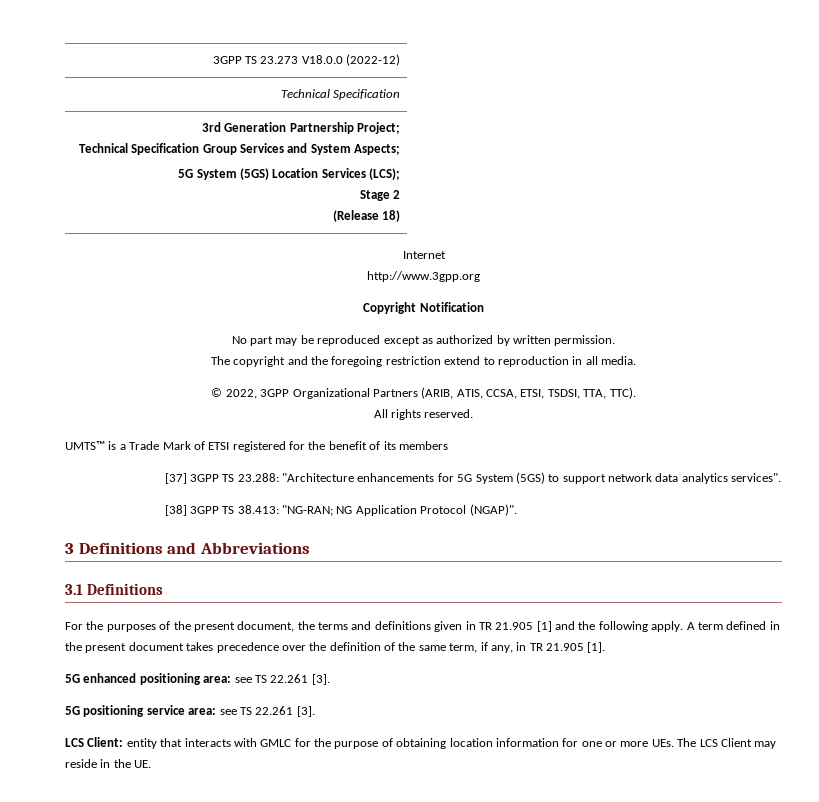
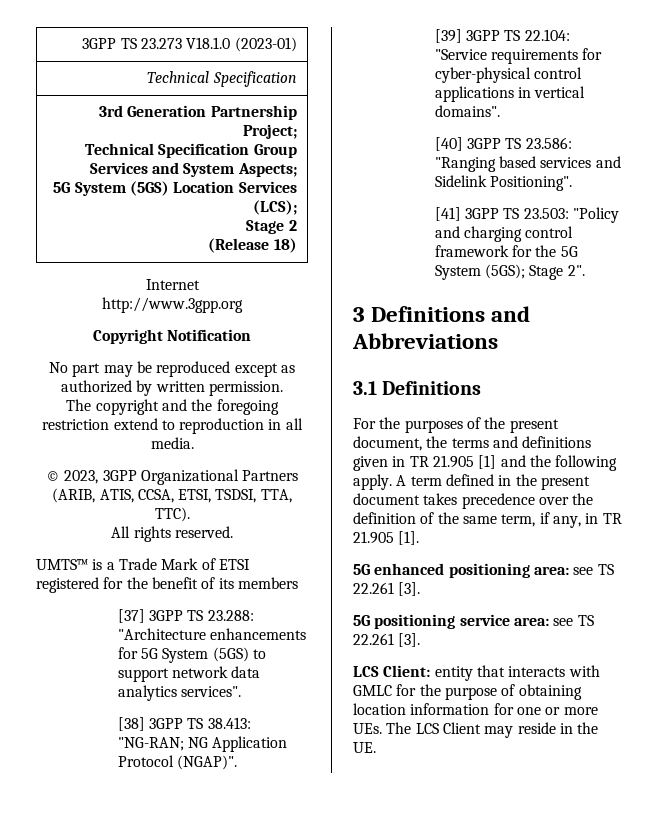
- 3GPP TS 23.273 V18.0.0 (2022-12)
+ 3GPP TS 23.273 V18.1.0 (2023-01)
- © 2022, 3GPP Organizational Partners (ARIB, ATIS, CCSA, ETSI, TSDSI, TTA, TTC).
+ © 2023, 3GPP Organizational Partners (ARIB, ATIS, CCSA, ETSI, TSDSI, TTA, TTC).
+ [39] 3GPP TS 22.104: "Service requirements for cyber-physical control applications in vertical domains".
+ [40] 3GPP TS 23.586: "Ranging based services and Sidelink Positioning".
+ [41] 3GPP TS 23.503: "Policy and charging control framework for the 5G System (5GS); Stage 2".

